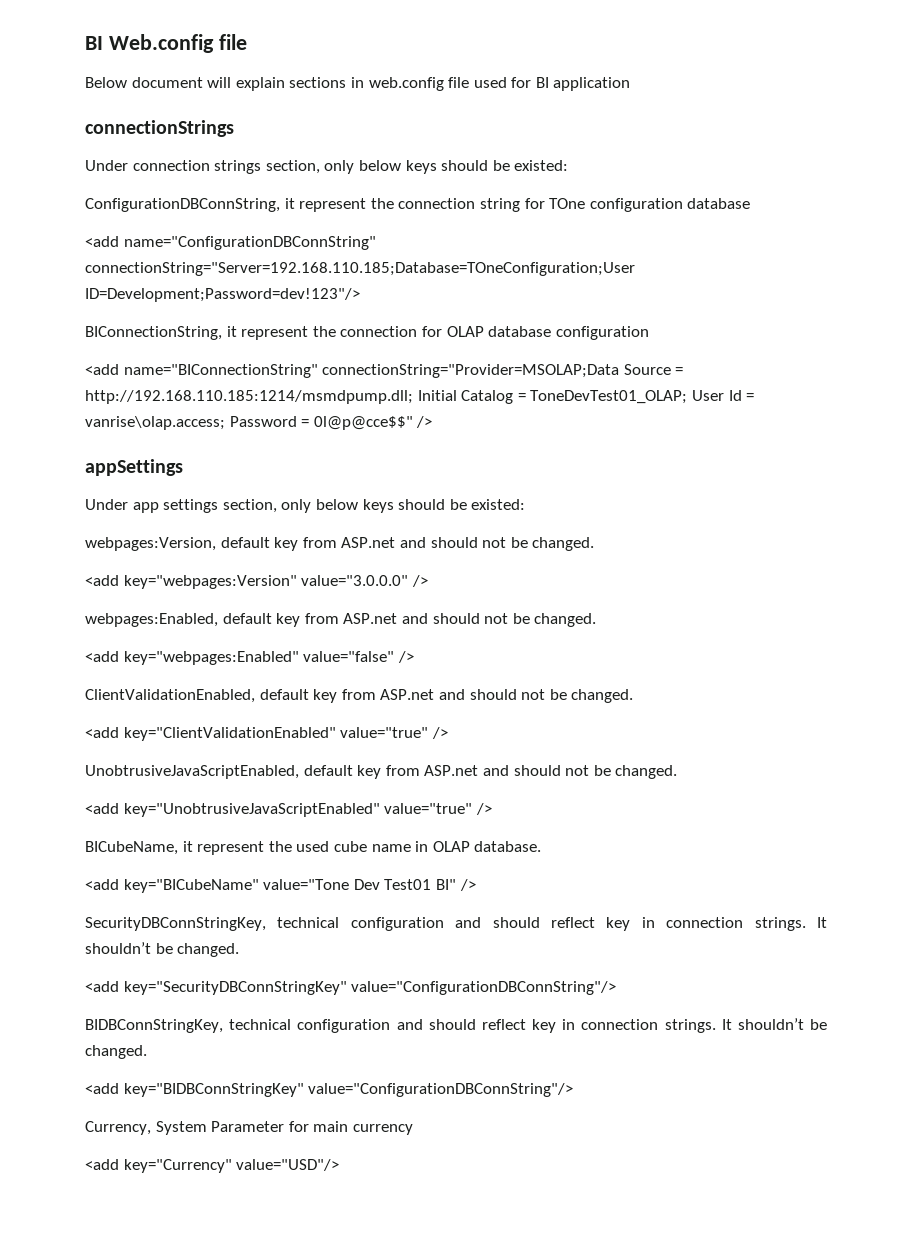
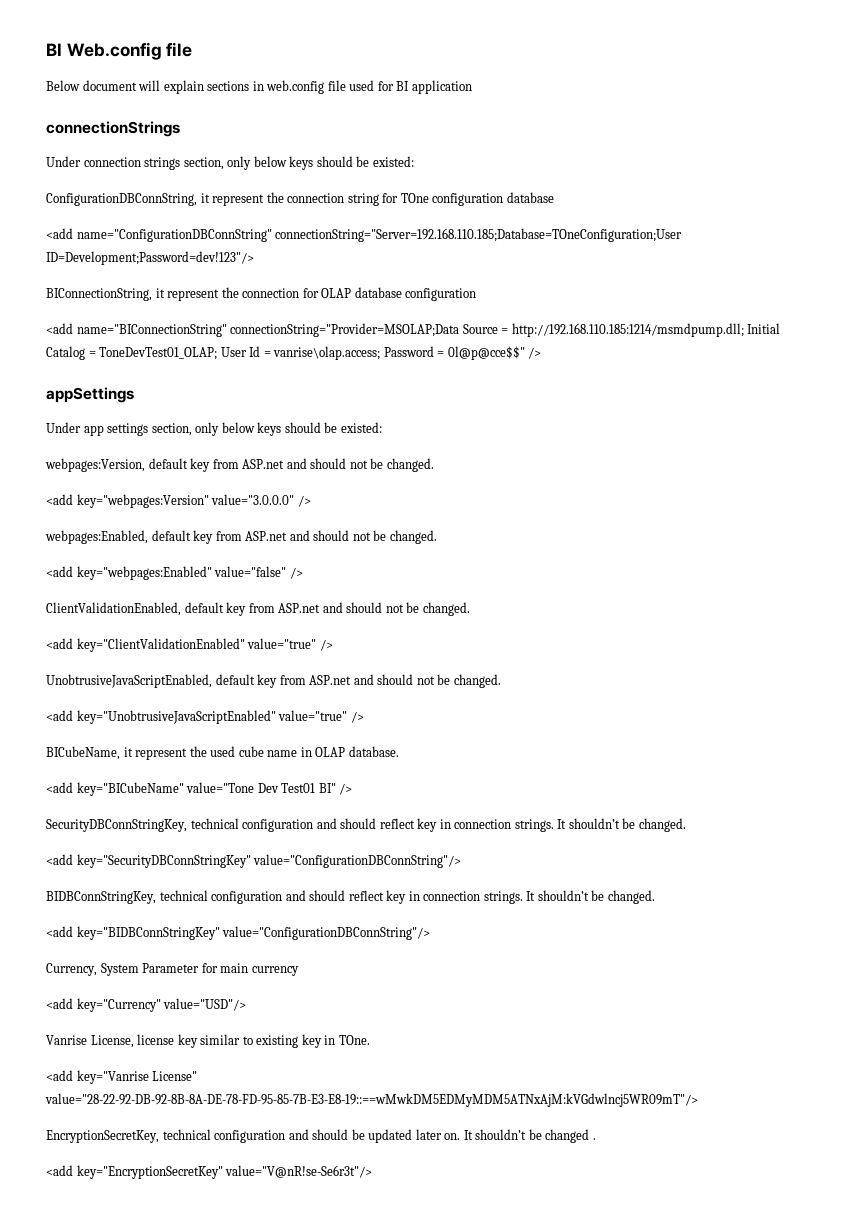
+ Vanrise License, license key similar to existing key in TOne.
+ <add key="Vanrise License" value="28-22-92-DB-92-8B-8A-DE-78-FD-95-85-7B-E3-E8-19::==wMwkDM5EDMyMDM5ATNxAjM:kVGdwlncj5WR09mT"/>
+ EncryptionSecretKey, technical configuration and should be updated later on. It shouldn’t be changed .
+ <add key="EncryptionSecretKey" value="V@nR!se-Se6r3t"/>

